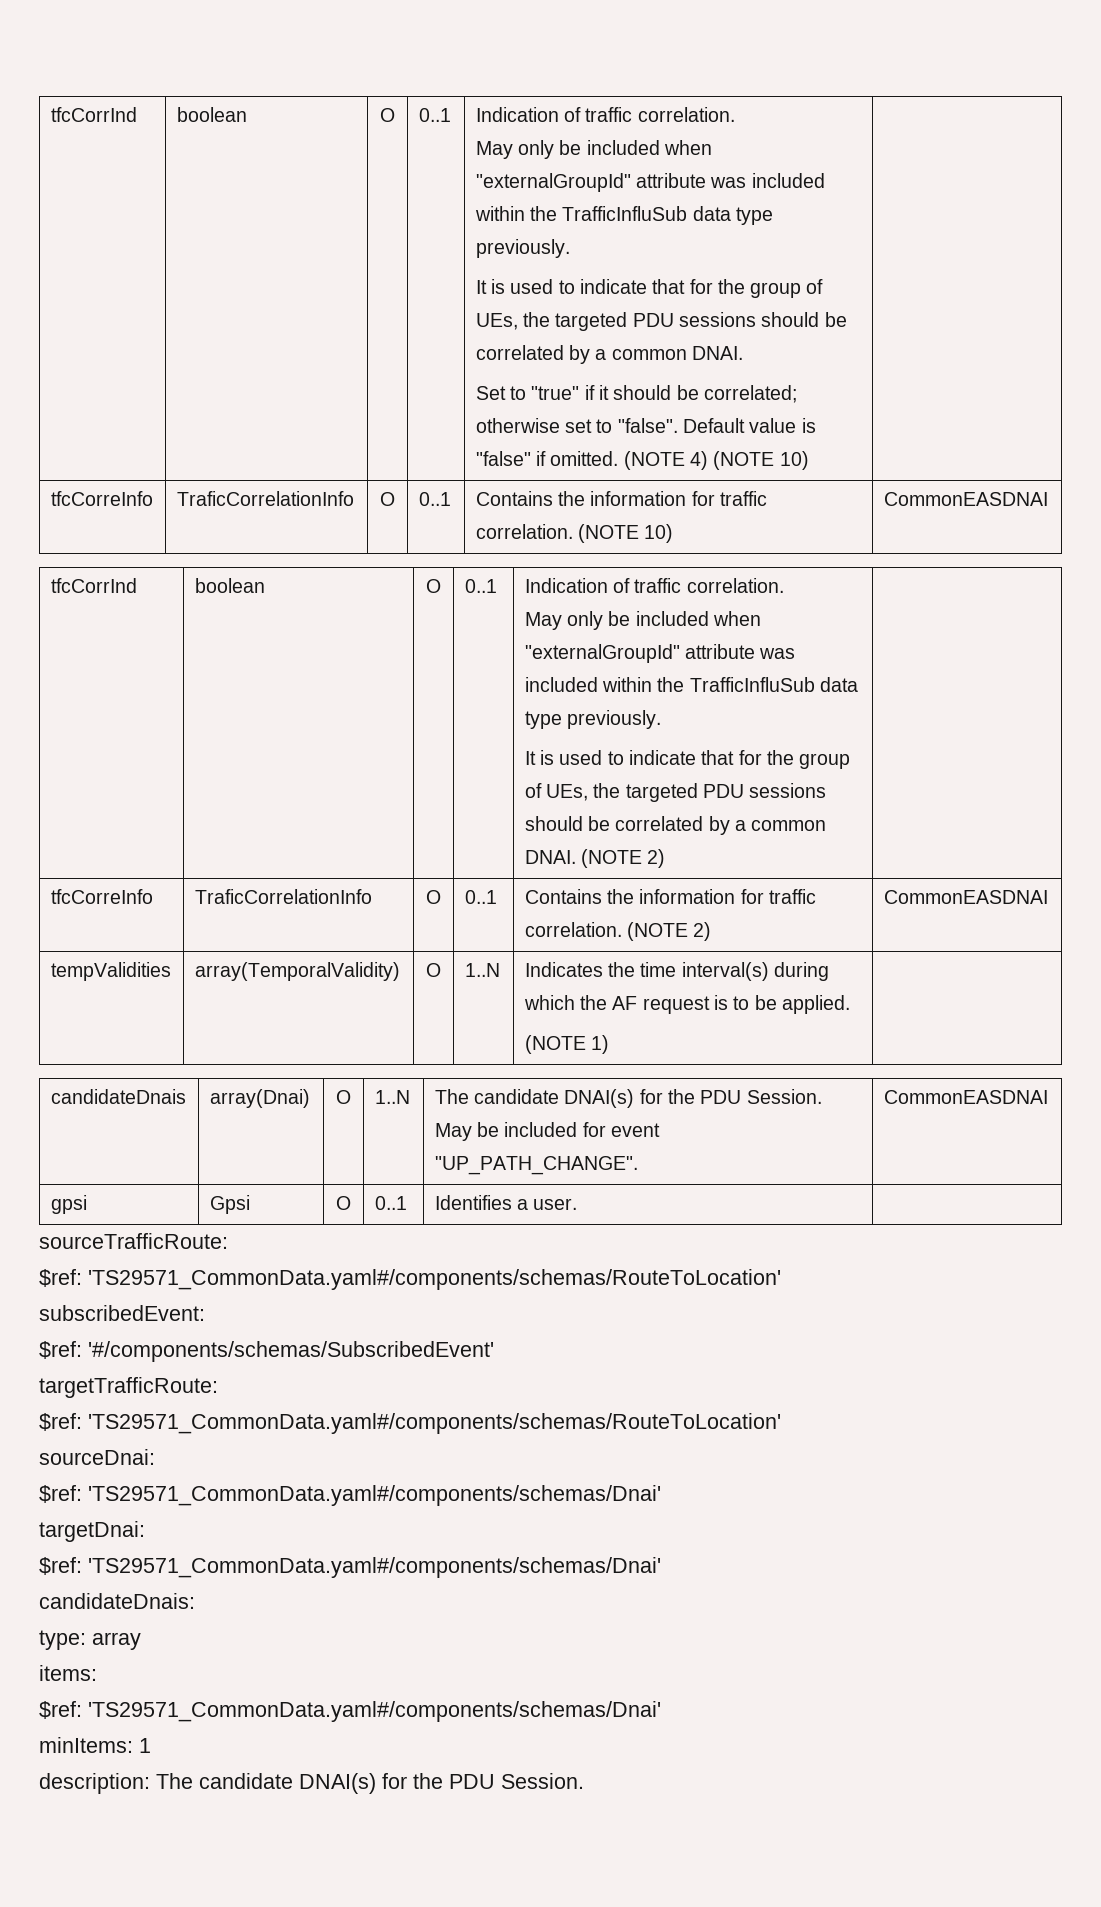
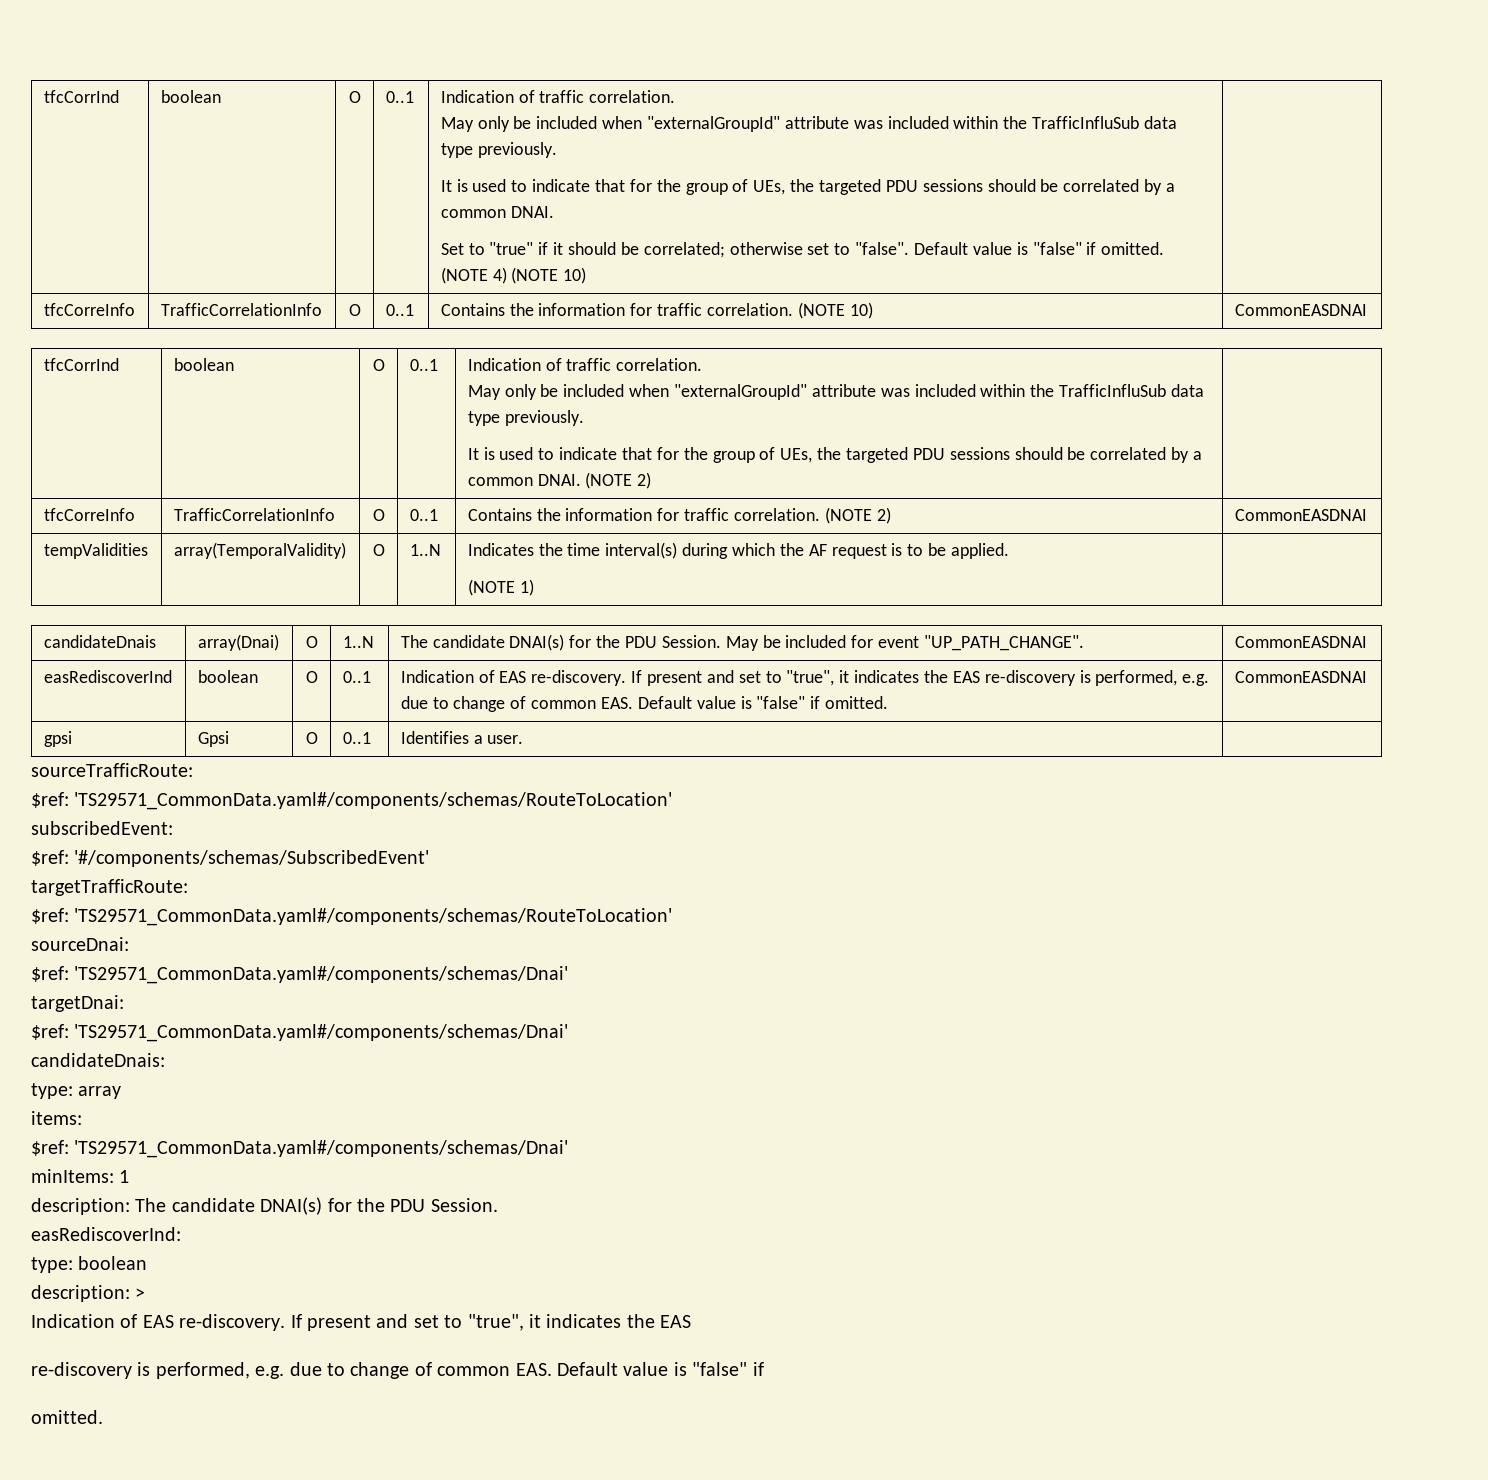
- tfcCorreInfo | TraficCorrelationInfo | O | 0..1 | Contains the information for traffic correlation. (NOTE 10) | CommonEASDNAI
+ tfcCorreInfo | TrafficCorrelationInfo | O | 0..1 | Contains the information for traffic correlation. (NOTE 10) | CommonEASDNAI
- tfcCorreInfo | TraficCorrelationInfo | O | 0..1 | Contains the information for traffic correlation. (NOTE 2) | CommonEASDNAI
+ tfcCorreInfo | TrafficCorrelationInfo | O | 0..1 | Contains the information for traffic correlation. (NOTE 2) | CommonEASDNAI
+ easRediscoverInd | boolean | O | 0..1 | Indication of EAS re-discovery. If present and set to "true", it indicates the EAS re-discovery is performed, e.g. due to change of common EAS. Default value is "false" if omitted. | CommonEASDNAI
+ easRediscoverInd:
+ type: boolean
+ description: >
+ Indication of EAS re-discovery. If present and set to "true", it indicates the EAS
+ re-discovery is performed, e.g. due to change of common EAS. Default value is "false" if
+ omitted.

